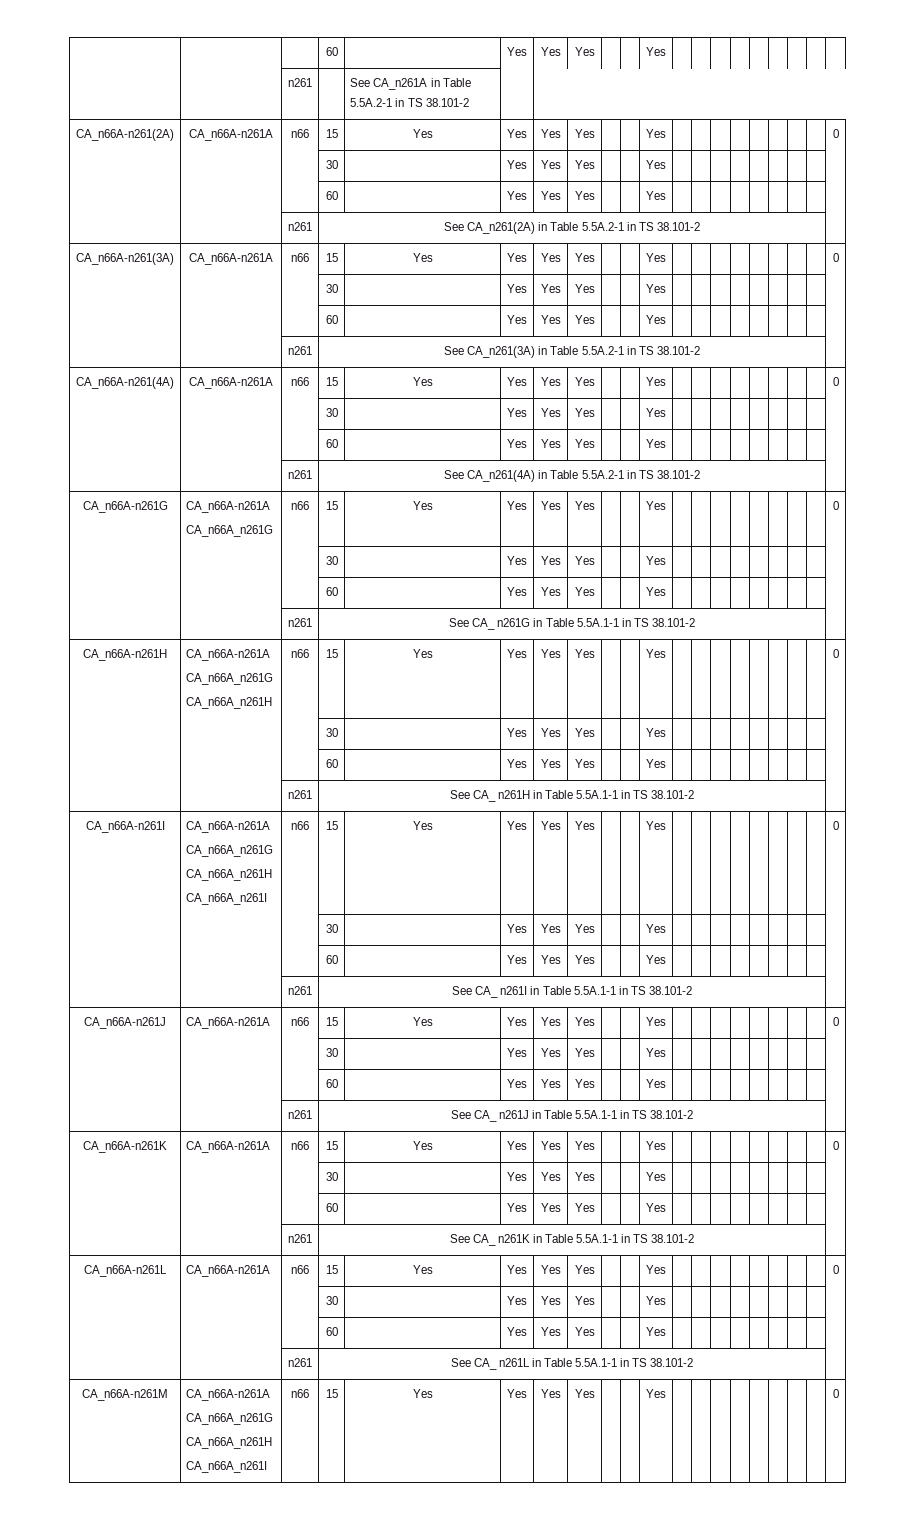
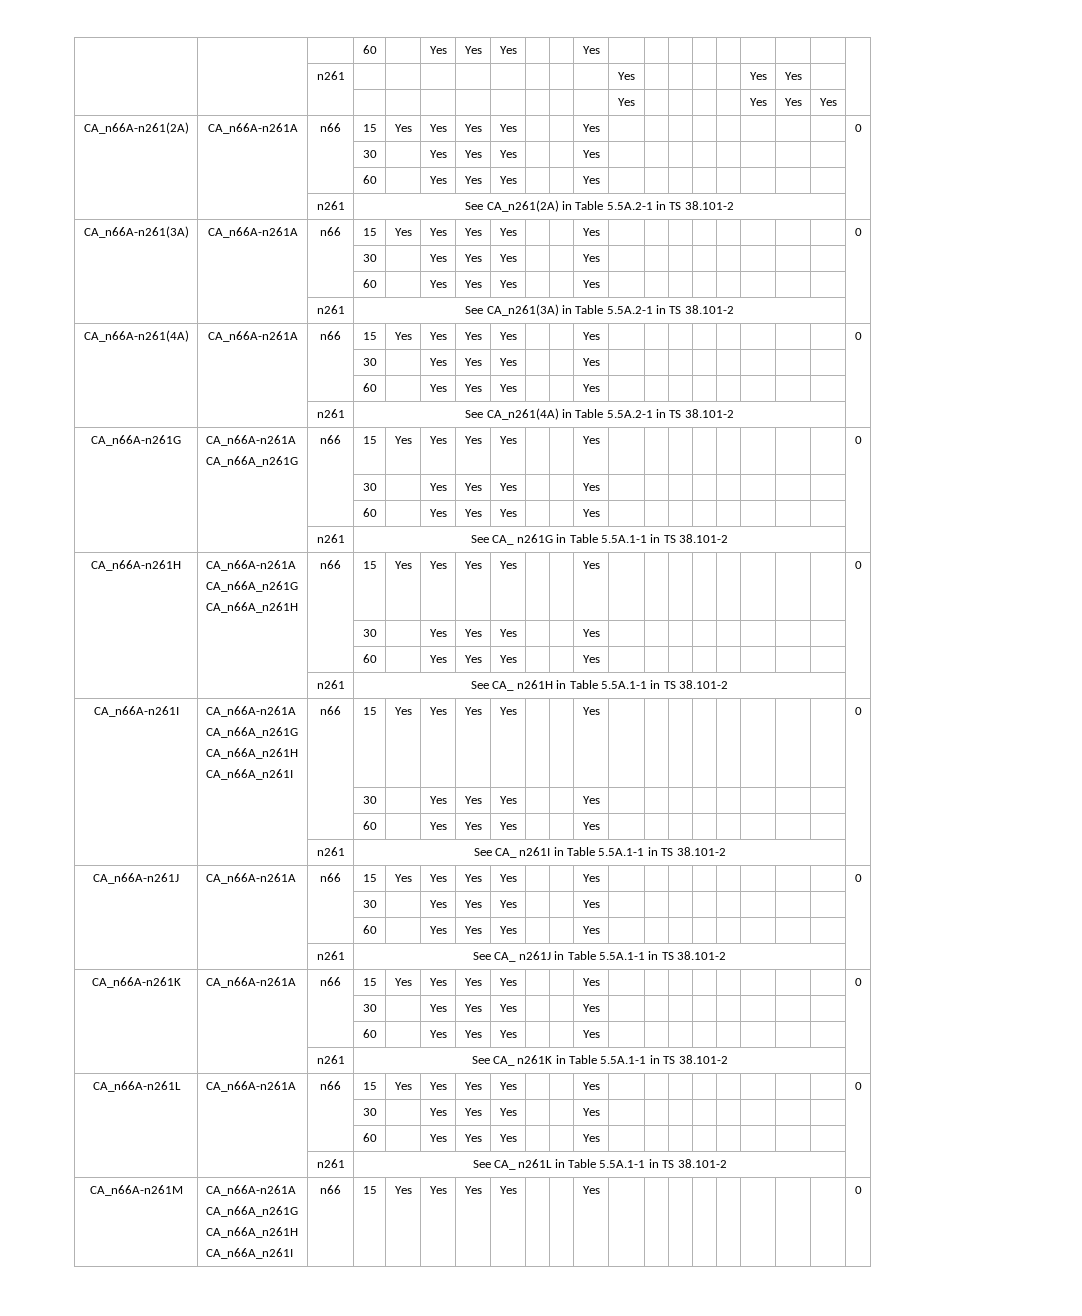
- | | n261 | | See CA_n261A in Table 5.5A.2-1 in TS 38.101-2 |
+ | | n261 | | | | | | | | | Yes | | | | | Yes | Yes | |
+ | | | | | | | | | | | Yes | | | | | Yes | Yes | Yes |

